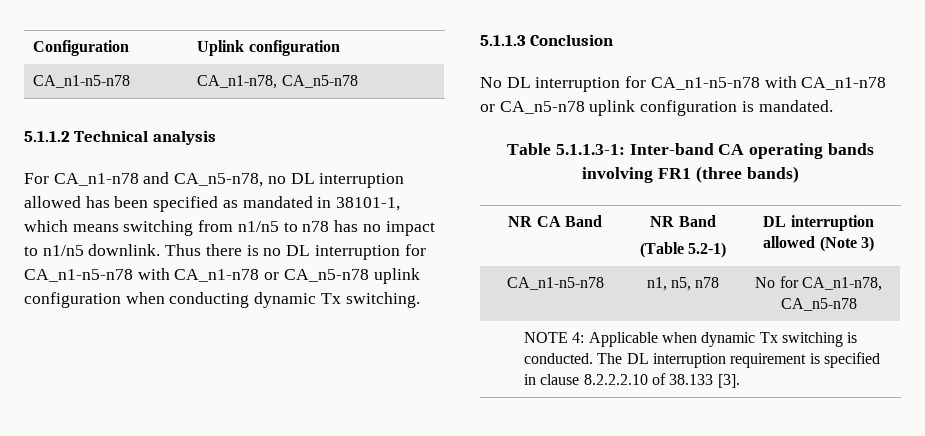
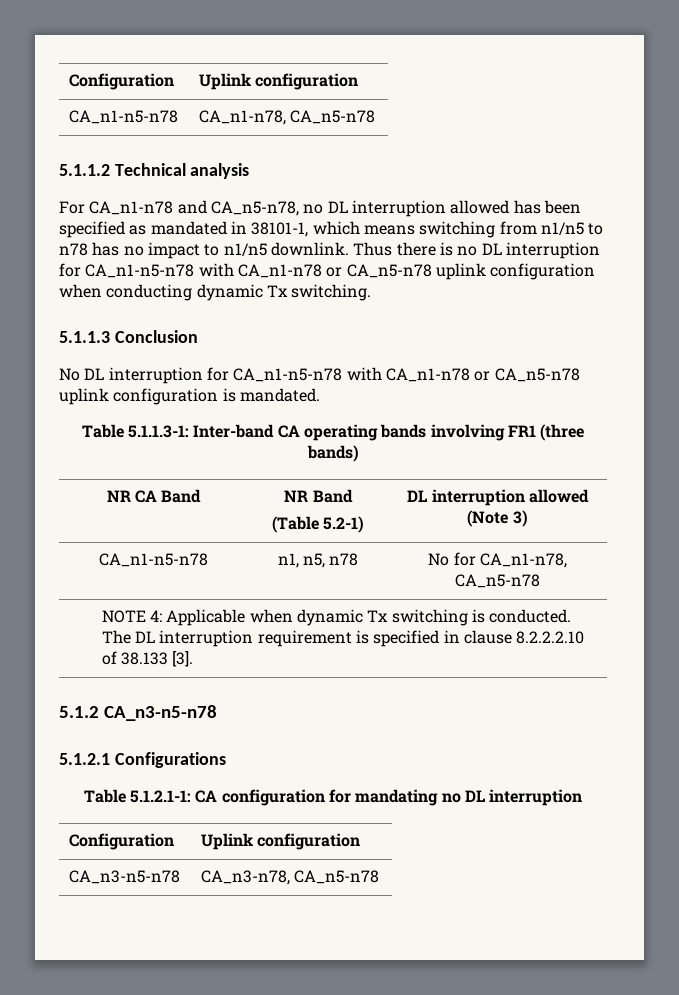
+ 5.1.2 CA_n3-n5-n78
+ 5.1.2.1 Configurations
+ Table 5.1.2.1-1: CA configuration for mandating no DL interruption
+ Configuration | Uplink configuration
+ CA_n3-n5-n78 | CA_n3-n78, CA_n5-n78

